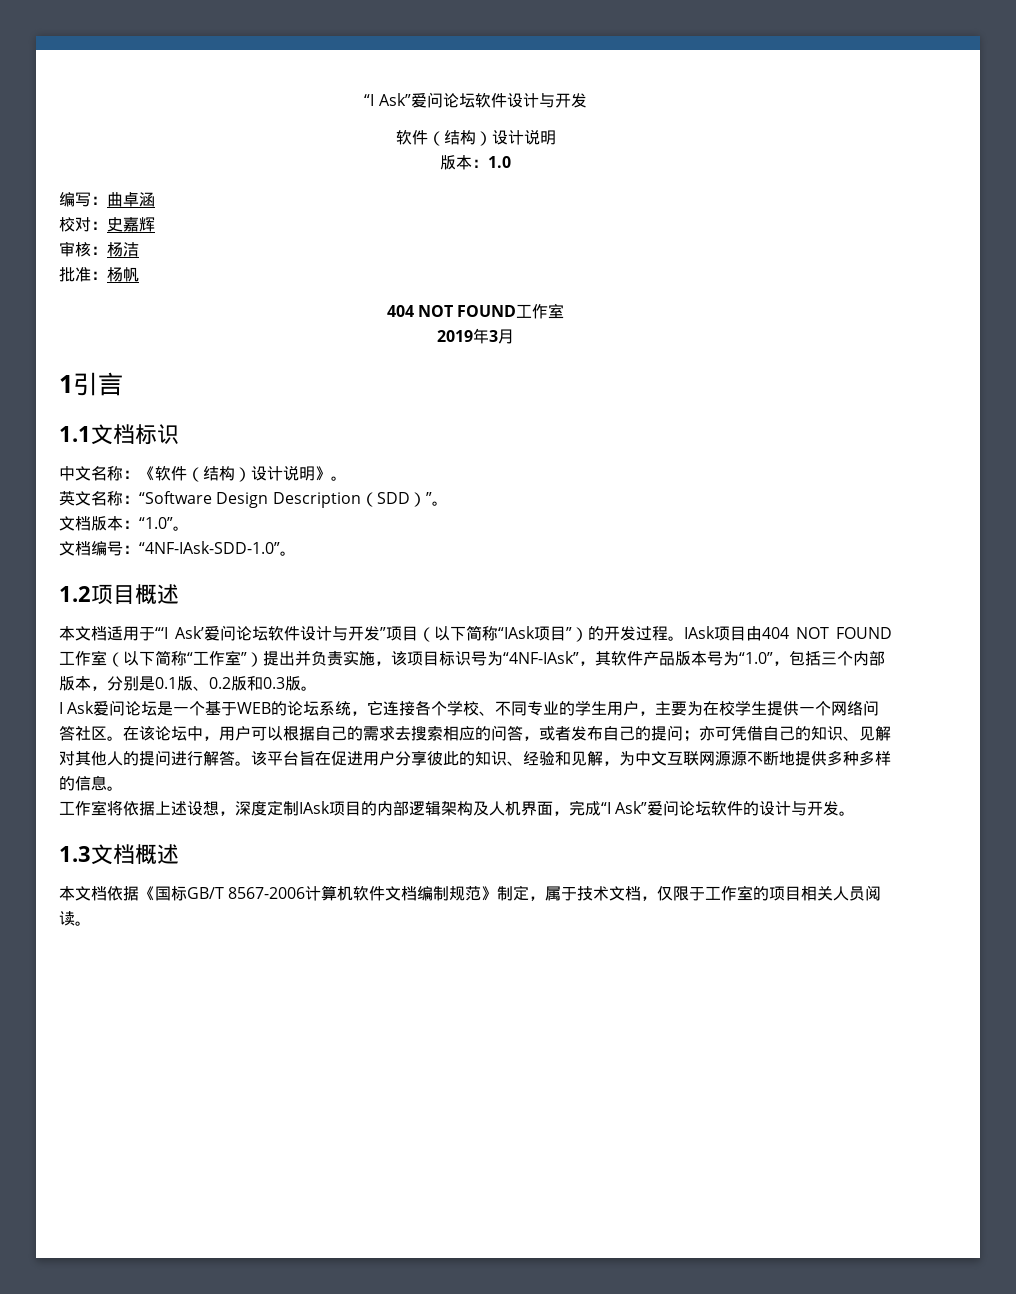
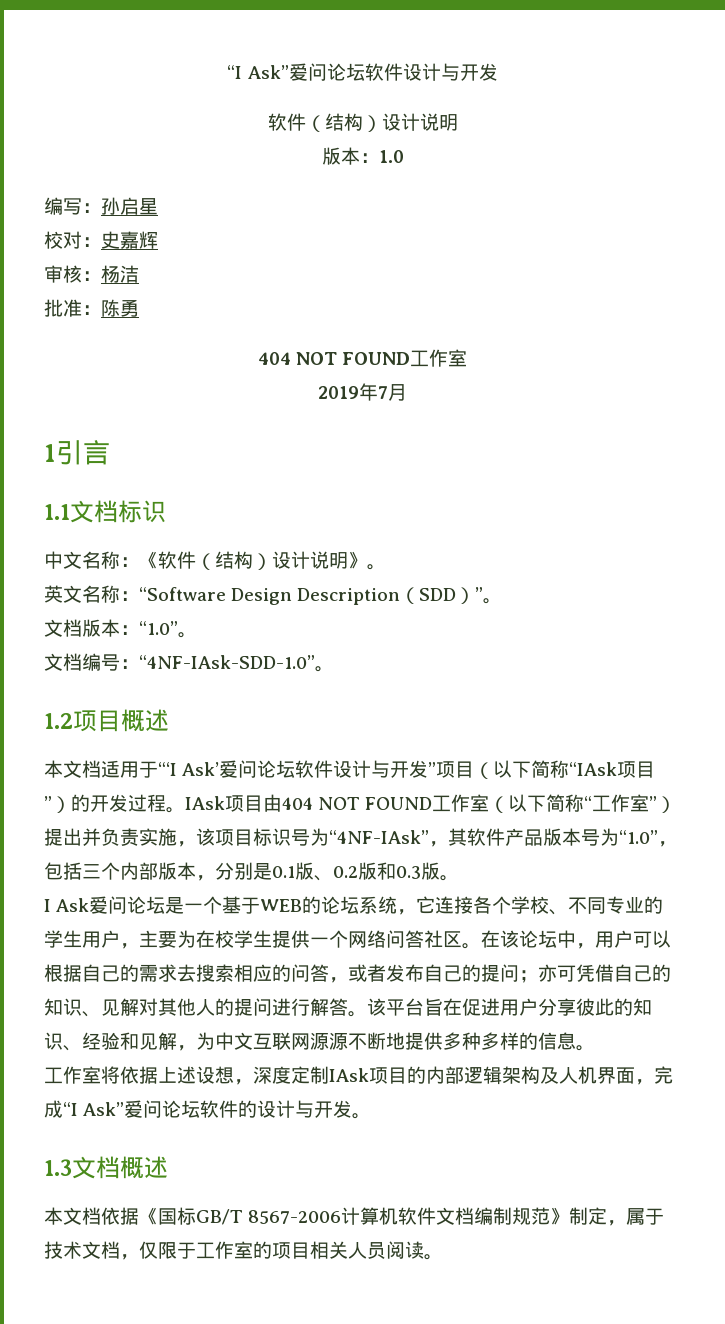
- 编写：曲卓涵
+ 编写：孙启星
- 批准：杨帆
+ 批准：陈勇
- 2019年3月
+ 2019年7月

